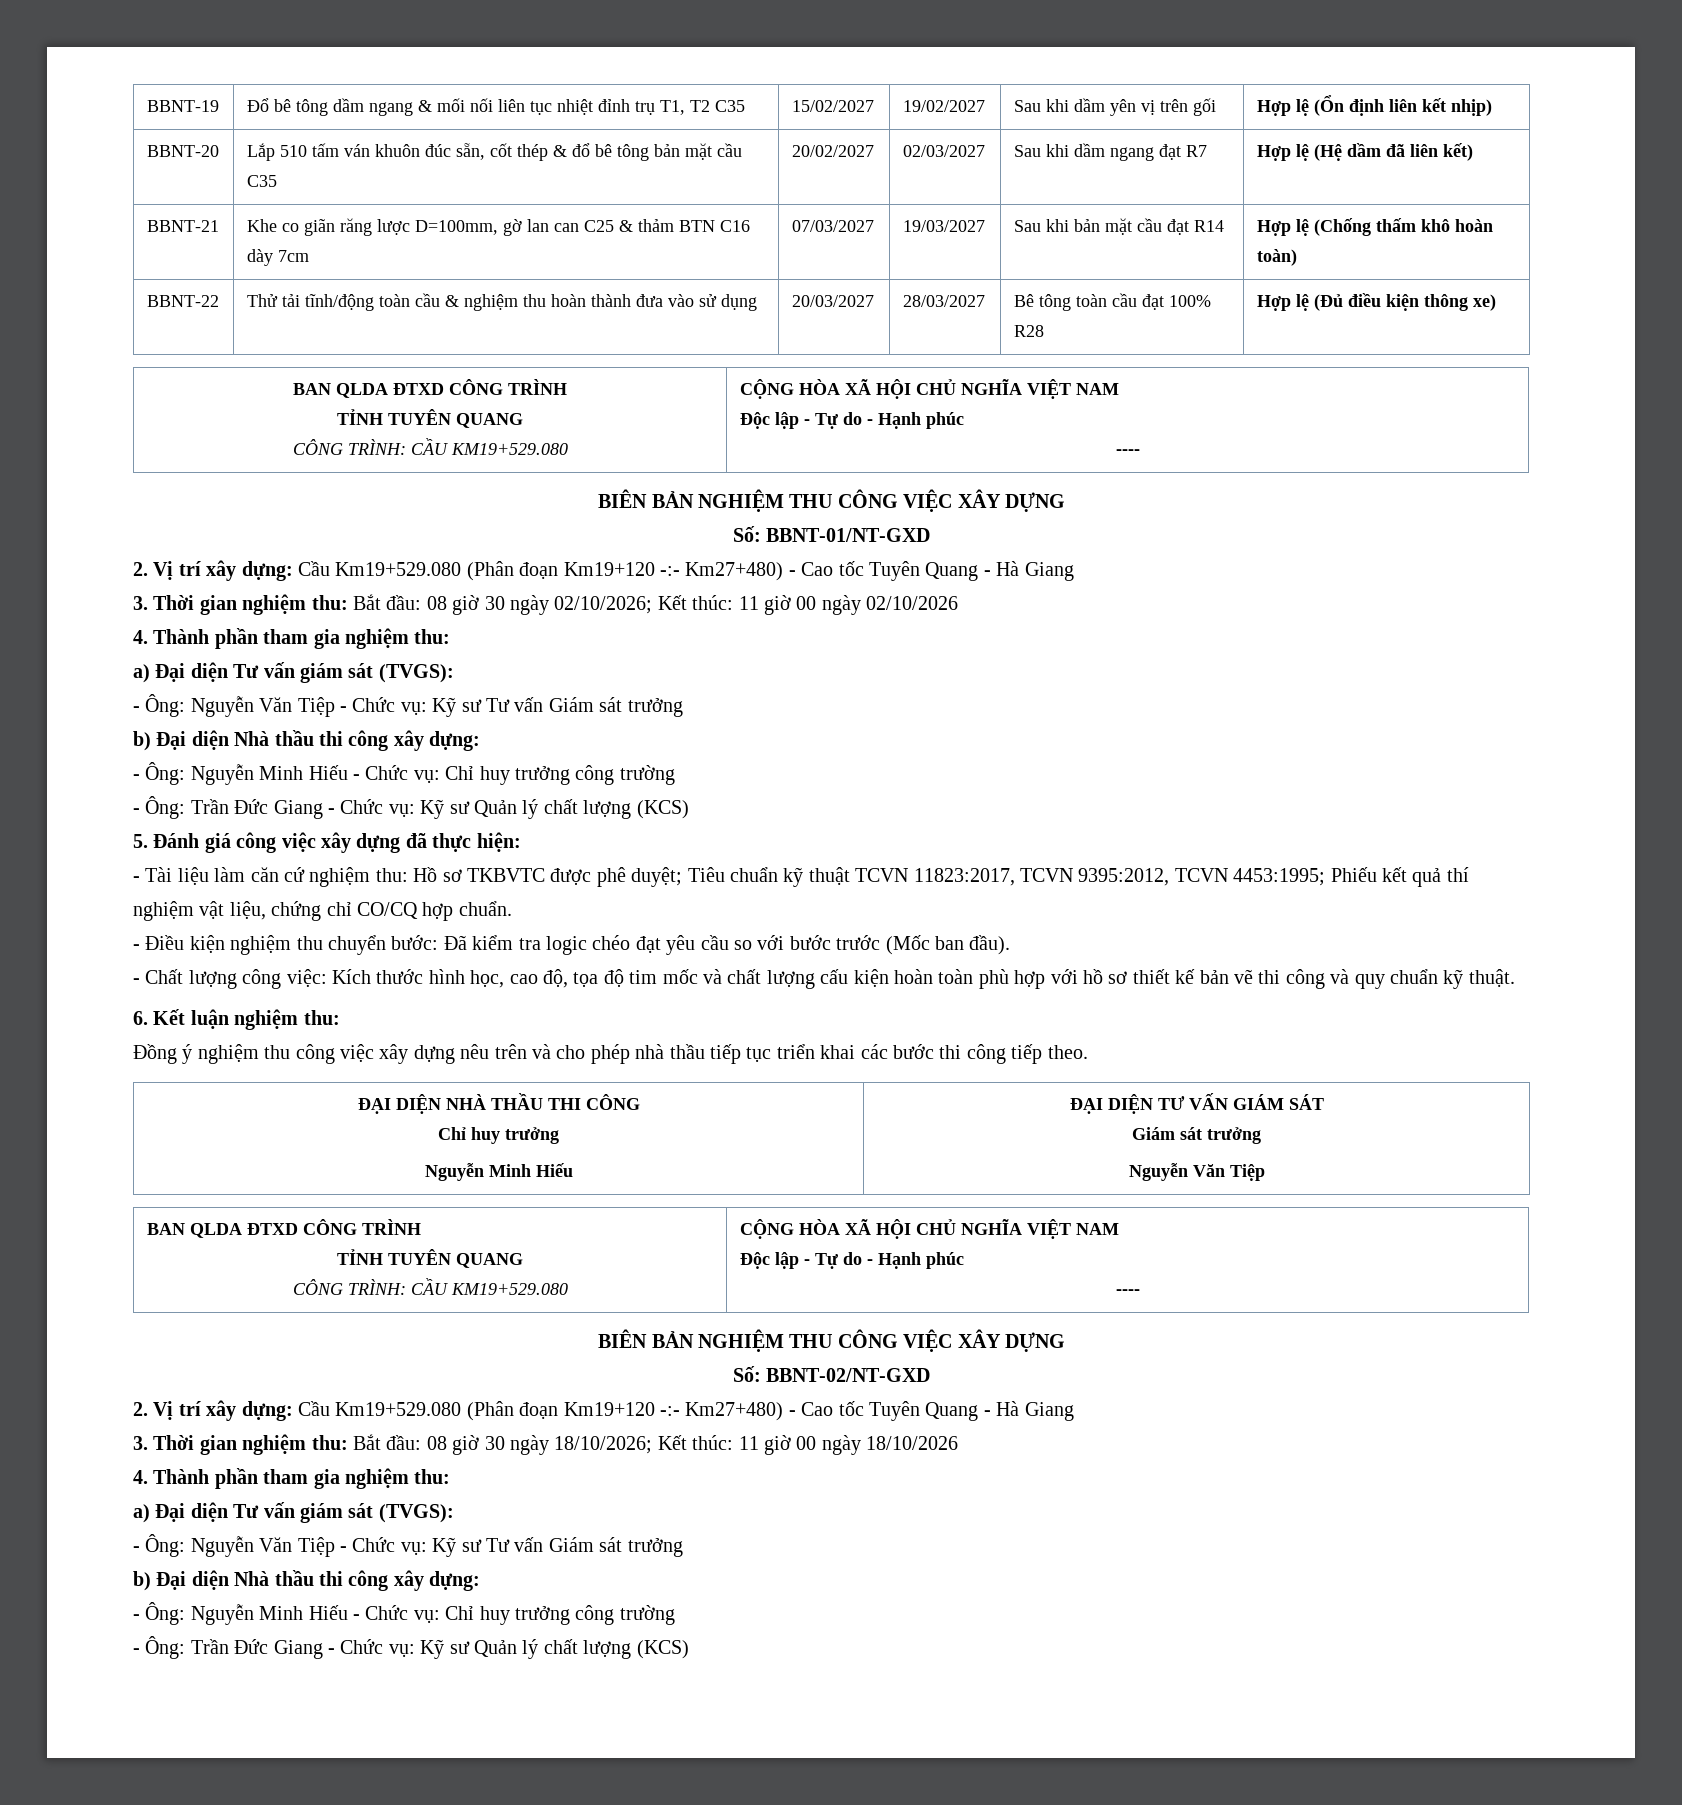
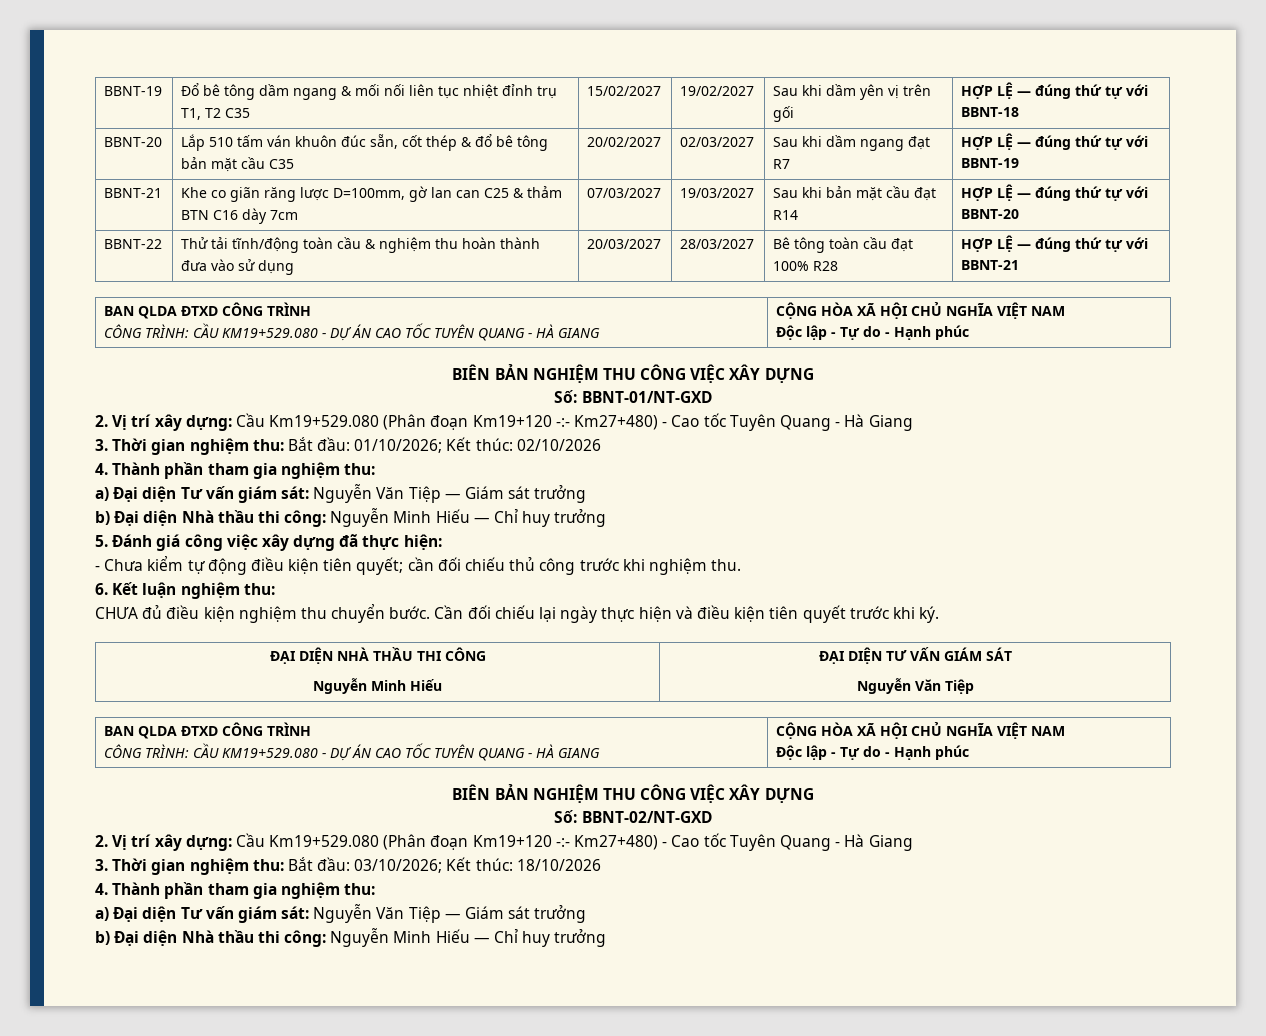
- BBNT-19 | Đổ bê tông dầm ngang & mối nối liên tục nhiệt đỉnh trụ T1, T2 C35 | 15/02/2027 | 19/02/2027 | Sau khi dầm yên vị trên gối | Hợp lệ (Ổn định liên kết nhịp)
+ BBNT-19 | Đổ bê tông dầm ngang & mối nối liên tục nhiệt đỉnh trụ T1, T2 C35 | 15/02/2027 | 19/02/2027 | Sau khi dầm yên vị trên gối | HỢP LỆ — đúng thứ tự với BBNT-18
- BBNT-20 | Lắp 510 tấm ván khuôn đúc sẵn, cốt thép & đổ bê tông bản mặt cầu C35 | 20/02/2027 | 02/03/2027 | Sau khi dầm ngang đạt R7 | Hợp lệ (Hệ dầm đã liên kết)
+ BBNT-20 | Lắp 510 tấm ván khuôn đúc sẵn, cốt thép & đổ bê tông bản mặt cầu C35 | 20/02/2027 | 02/03/2027 | Sau khi dầm ngang đạt R7 | HỢP LỆ — đúng thứ tự với BBNT-19
- BBNT-21 | Khe co giãn răng lược D=100mm, gờ lan can C25 & thảm BTN C16 dày 7cm | 07/03/2027 | 19/03/2027 | Sau khi bản mặt cầu đạt R14 | Hợp lệ (Chống thấm khô hoàn toàn)
+ BBNT-21 | Khe co giãn răng lược D=100mm, gờ lan can C25 & thảm BTN C16 dày 7cm | 07/03/2027 | 19/03/2027 | Sau khi bản mặt cầu đạt R14 | HỢP LỆ — đúng thứ tự với BBNT-20
- BBNT-22 | Thử tải tĩnh/động toàn cầu & nghiệm thu hoàn thành đưa vào sử dụng | 20/03/2027 | 28/03/2027 | Bê tông toàn cầu đạt 100% R28 | Hợp lệ (Đủ điều kiện thông xe)
+ BBNT-22 | Thử tải tĩnh/động toàn cầu & nghiệm thu hoàn thành đưa vào sử dụng | 20/03/2027 | 28/03/2027 | Bê tông toàn cầu đạt 100% R28 | HỢP LỆ — đúng thứ tự với BBNT-21
  BAN QLDA ĐTXD CÔNG TRÌNH
- TỈNH TUYÊN QUANG
- CÔNG TRÌNH: CẦU KM19+529.080 | CỘNG HÒA XÃ HỘI CHỦ NGHĨA VIỆT NAM
+ CÔNG TRÌNH: CẦU KM19+529.080 - DỰ ÁN CAO TỐC TUYÊN QUANG - HÀ GIANG | CỘNG HÒA XÃ HỘI CHỦ NGHĨA VIỆT NAM
  Độc lập - Tự do - Hạnh phúc
- ----
- 3. Thời gian nghiệm thu: Bắt đầu: 08 giờ 30 ngày 02/10/2026; Kết thúc: 11 giờ 00 ngày 02/10/2026
+ 3. Thời gian nghiệm thu: Bắt đầu: 01/10/2026; Kết thúc: 02/10/2026
  4. Thành phần tham gia nghiệm thu:
- a) Đại diện Tư vấn giám sát (TVGS):
- - Ông: Nguyễn Văn Tiệp - Chức vụ: Kỹ sư Tư vấn Giám sát trưởng
- b) Đại diện Nhà thầu thi công xây dựng:
- - Ông: Nguyễn Minh Hiếu - Chức vụ: Chỉ huy trưởng công trường
- - Ông: Trần Đức Giang - Chức vụ: Kỹ sư Quản lý chất lượng (KCS)
+ a) Đại diện Tư vấn giám sát: Nguyễn Văn Tiệp — Giám sát trưởng
+ b) Đại diện Nhà thầu thi công: Nguyễn Minh Hiếu — Chỉ huy trưởng
- - Tài liệu làm căn cứ nghiệm thu: Hồ sơ TKBVTC được phê duyệt; Tiêu chuẩn kỹ thuật TCVN 11823:2017, TCVN 9395:2012, TCVN 4453:1995; Phiếu kết quả thí nghiệm vật liệu, chứng chỉ CO/CQ hợp chuẩn.
- - Điều kiện nghiệm thu chuyển bước: Đã kiểm tra logic chéo đạt yêu cầu so với bước trước (Mốc ban đầu).
- - Chất lượng công việc: Kích thước hình học, cao độ, tọa độ tim mốc và chất lượng cấu kiện hoàn toàn phù hợp với hồ sơ thiết kế bản vẽ thi công và quy chuẩn kỹ thuật.
+ - Chưa kiểm tự động điều kiện tiên quyết; cần đối chiếu thủ công trước khi nghiệm thu.
- Đồng ý nghiệm thu công việc xây dựng nêu trên và cho phép nhà thầu tiếp tục triển khai các bước thi công tiếp theo.
+ CHƯA đủ điều kiện nghiệm thu chuyển bước. Cần đối chiếu lại ngày thực hiện và điều kiện tiên quyết trước khi ký.
  ĐẠI DIỆN NHÀ THẦU THI CÔNG
- Chỉ huy trưởng
  Nguyễn Minh Hiếu | ĐẠI DIỆN TƯ VẤN GIÁM SÁT
- Giám sát trưởng
  Nguyễn Văn Tiệp
  BAN QLDA ĐTXD CÔNG TRÌNH
- TỈNH TUYÊN QUANG
- CÔNG TRÌNH: CẦU KM19+529.080 | CỘNG HÒA XÃ HỘI CHỦ NGHĨA VIỆT NAM
+ CÔNG TRÌNH: CẦU KM19+529.080 - DỰ ÁN CAO TỐC TUYÊN QUANG - HÀ GIANG | CỘNG HÒA XÃ HỘI CHỦ NGHĨA VIỆT NAM
  Độc lập - Tự do - Hạnh phúc
- ----
- 3. Thời gian nghiệm thu: Bắt đầu: 08 giờ 30 ngày 18/10/2026; Kết thúc: 11 giờ 00 ngày 18/10/2026
+ 3. Thời gian nghiệm thu: Bắt đầu: 03/10/2026; Kết thúc: 18/10/2026
  4. Thành phần tham gia nghiệm thu:
- a) Đại diện Tư vấn giám sát (TVGS):
- - Ông: Nguyễn Văn Tiệp - Chức vụ: Kỹ sư Tư vấn Giám sát trưởng
- b) Đại diện Nhà thầu thi công xây dựng:
- - Ông: Nguyễn Minh Hiếu - Chức vụ: Chỉ huy trưởng công trường
- - Ông: Trần Đức Giang - Chức vụ: Kỹ sư Quản lý chất lượng (KCS)
+ a) Đại diện Tư vấn giám sát: Nguyễn Văn Tiệp — Giám sát trưởng
+ b) Đại diện Nhà thầu thi công: Nguyễn Minh Hiếu — Chỉ huy trưởng

